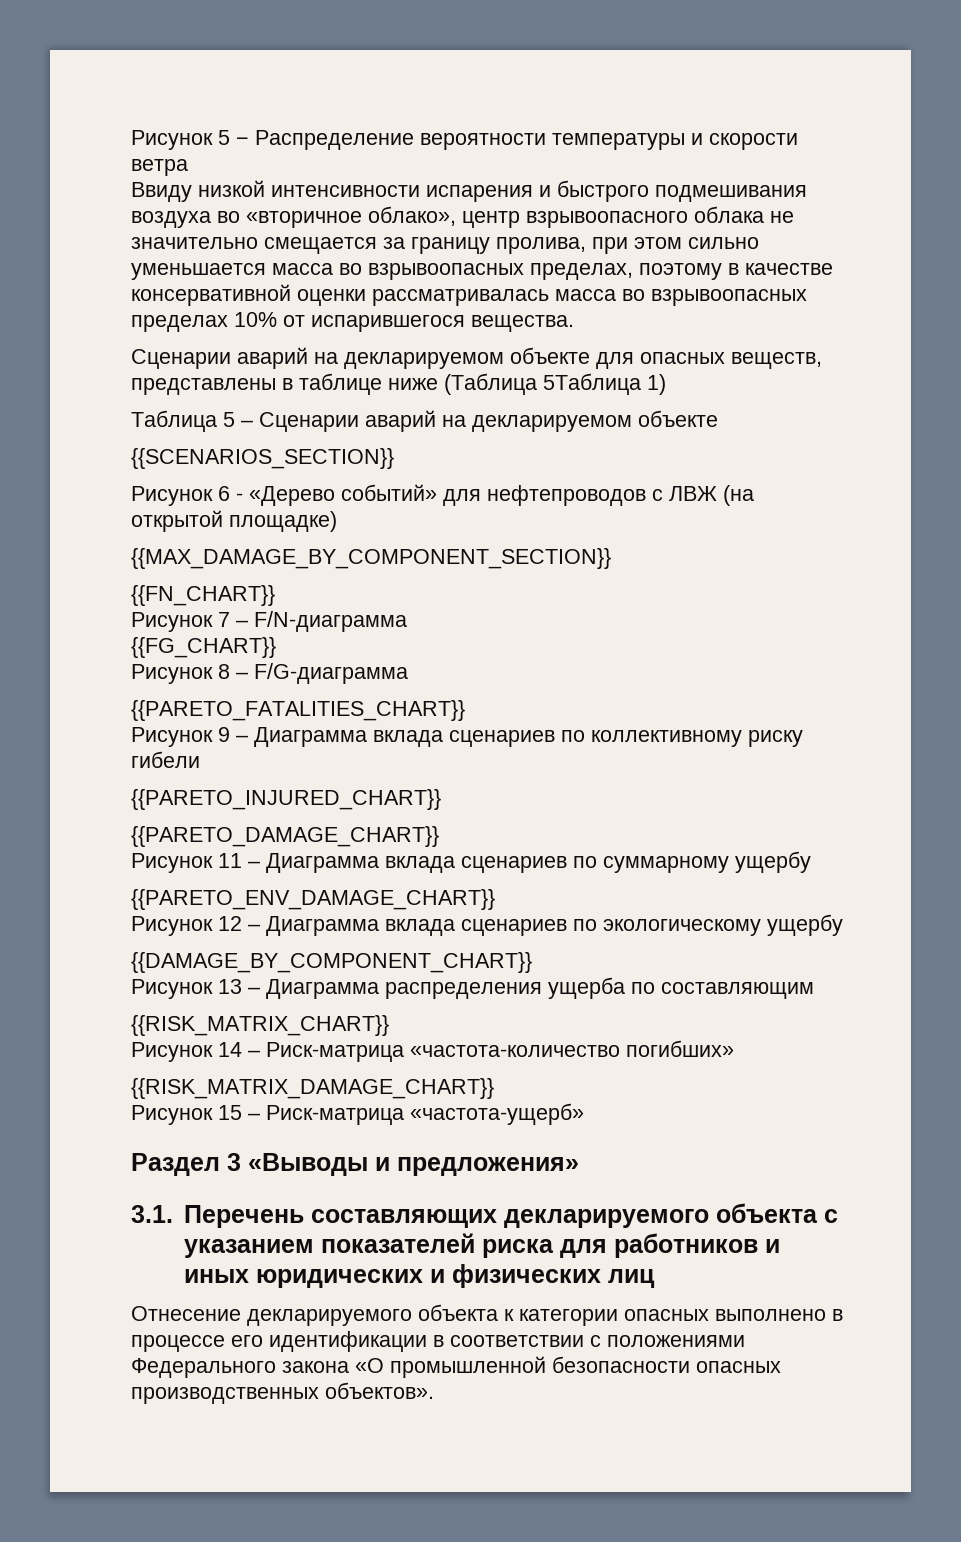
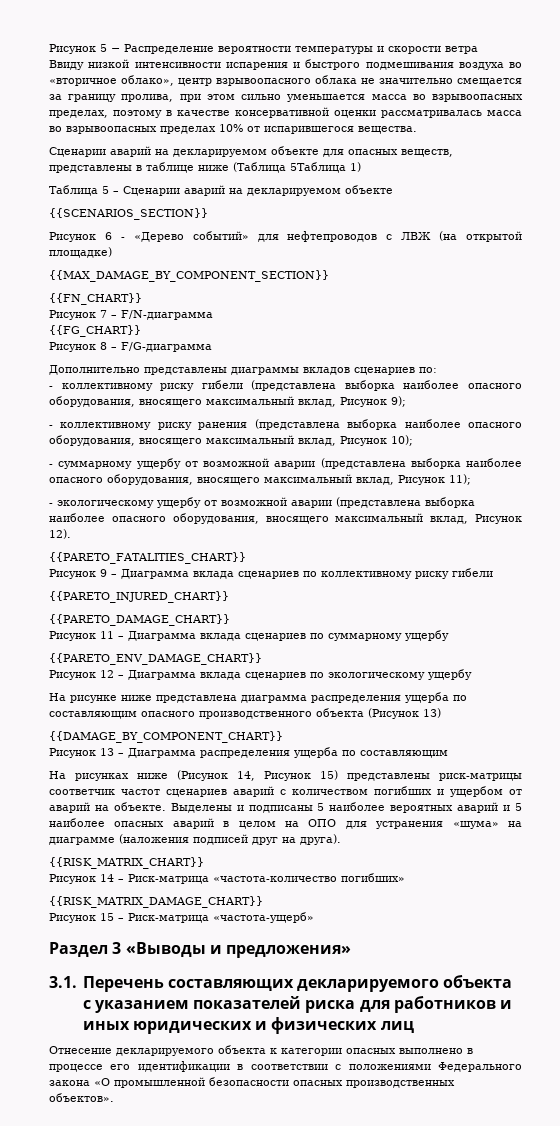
+ Дополнительно представлены диаграммы вкладов сценариев по:
+ - коллективному риску гибели (представлена выборка наиболее опасного оборудования, вносящего максимальный вклад, Рисунок 9);
+ - коллективному риску ранения (представлена выборка наиболее опасного оборудования, вносящего максимальный вклад, Рисунок 10);
+ - суммарному ущербу от возможной аварии (представлена выборка наиболее опасного оборудования, вносящего максимальный вклад, Рисунок 11);
+ - экологическому ущербу от возможной аварии (представлена выборка наиболее опасного оборудования, вносящего максимальный вклад, Рисунок 12).
+ На рисунке ниже представлена диаграмма распределения ущерба по составляющим опасного производственного объекта (Рисунок 13)
+ На рисунках ниже (Рисунок 14, Рисунок 15) представлены риск-матрицы соответчик частот сценариев аварий с количеством погибших и ущербом от аварий на объекте. Выделены и подписаны 5 наиболее вероятных аварий и 5 наиболее опасных аварий в целом на ОПО для устранения «шума» на диаграмме (наложения подписей друг на друга).

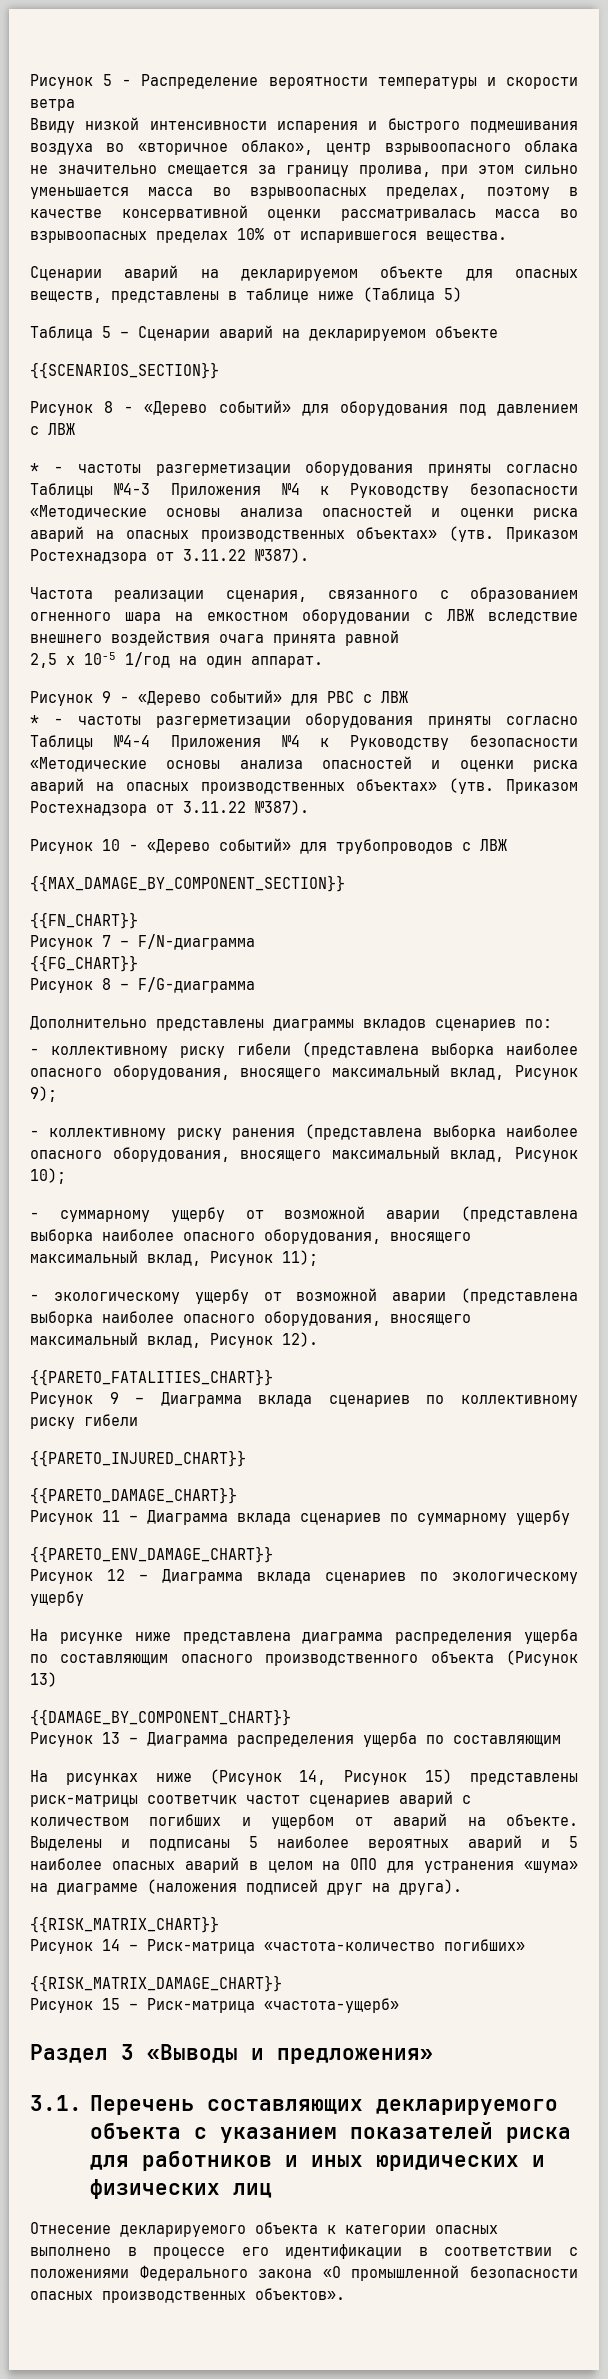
- Сценарии аварий на декларируемом объекте для опасных веществ, представлены в таблице ниже (Таблица 5Таблица 1)
+ Сценарии аварий на декларируемом объекте для опасных веществ, представлены в таблице ниже (Таблица 5)
- Рисунок 6 - «Дерево событий» для нефтепроводов с ЛВЖ (на открытой площадке)
+ Рисунок 8 - «Дерево событий» для оборудования под давлением с ЛВЖ
+ * - частоты разгерметизации оборудования приняты согласно Таблицы №4-3 Приложения №4 к Руководству безопасности «Методические основы анализа опасностей и оценки риска аварий на опасных производственных объектах» (утв. Приказом Ростехнадзора от 3.11.22 №387).
+ Частота реализации сценария, связанного с образованием огненного шара на емкостном оборудовании с ЛВЖ вследствие внешнего воздействия очага принята равной
+ 2,5 x 10-5 1/год на один аппарат.
+ Рисунок 9 - «Дерево событий» для РВС с ЛВЖ
+ * - частоты разгерметизации оборудования приняты согласно Таблицы №4-4 Приложения №4 к Руководству безопасности «Методические основы анализа опасностей и оценки риска аварий на опасных производственных объектах» (утв. Приказом Ростехнадзора от 3.11.22 №387).
+ Рисунок 10 - «Дерево событий» для трубопроводов с ЛВЖ

